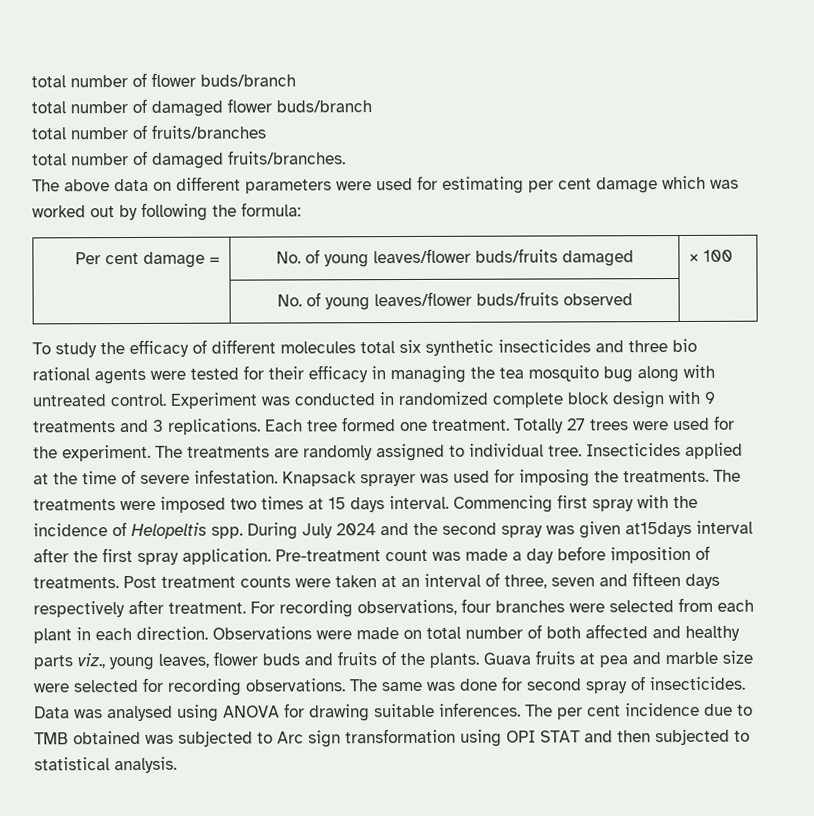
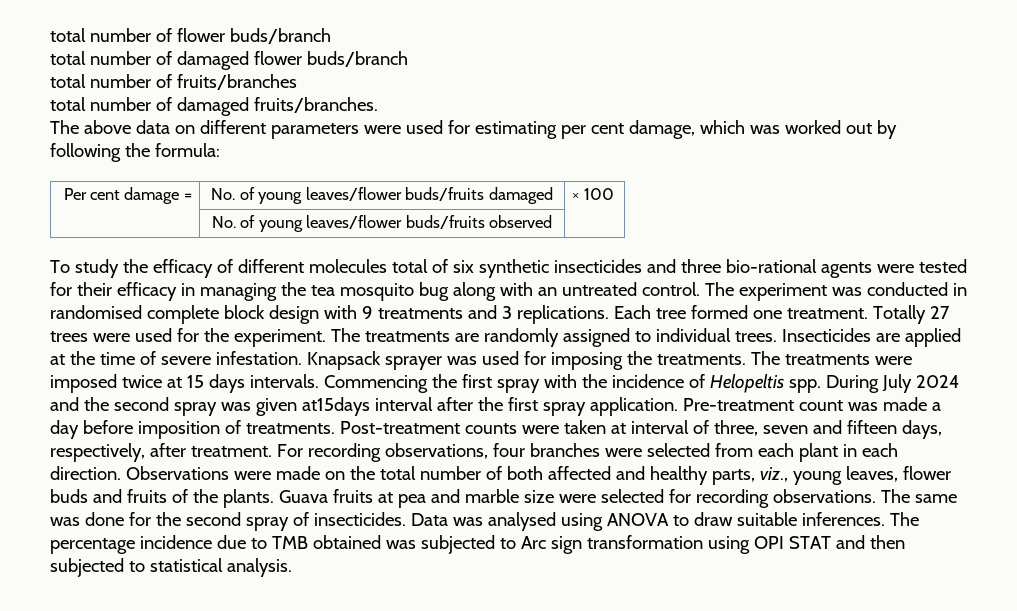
- The above data on different parameters were used for estimating per cent damage which was worked out by following the formula:
+ The above data on different parameters were used for estimating per cent damage, which was worked out by following the formula:
- To study the efficacy of different molecules total six synthetic insecticides and three bio rational agents were tested for their efficacy in managing the tea mosquito bug along with untreated control.
+ To study the efficacy of different molecules total of six synthetic insecticides and three bio-rational agents were tested for their efficacy in managing the tea mosquito bug along with an untreated control.
- Experiment was conducted in randomized complete block design with 9 treatments and 3 replications.
+ The experiment was conducted in randomised complete block design with 9 treatments and 3 replications.
- The treatments are randomly assigned to individual tree. Insecticides applied at the time of severe infestation.
+ The treatments are randomly assigned to individual trees. Insecticides are applied at the time of severe infestation.
- The treatments were imposed two times at 15 days interval. Commencing first spray with the incidence of Helopeltis spp.
+ The treatments were imposed twice at 15 days intervals. Commencing the first spray with the incidence of Helopeltis spp.
- Post treatment counts were taken at an interval of three, seven and fifteen days respectively after treatment.
+ Post-treatment counts were taken at interval of three, seven and fifteen days, respectively, after treatment.
- Observations were made on total number of both affected and healthy parts viz., young leaves, flower buds and fruits of the plants.
+ Observations were made on the total number of both affected and healthy parts, viz., young leaves, flower buds and fruits of the plants.
- The same was done for second spray of insecticides.
+ The same was done for the second spray of insecticides.
- Data was analysed using ANOVA for drawing suitable inferences.
+ Data was analysed using ANOVA to draw suitable inferences.
- The per cent incidence due to TMB obtained was subjected to Arc sign transformation using OPI STAT and then subjected to statistical analysis.
+ The percentage incidence due to TMB obtained was subjected to Arc sign transformation using OPI STAT and then subjected to statistical analysis.

